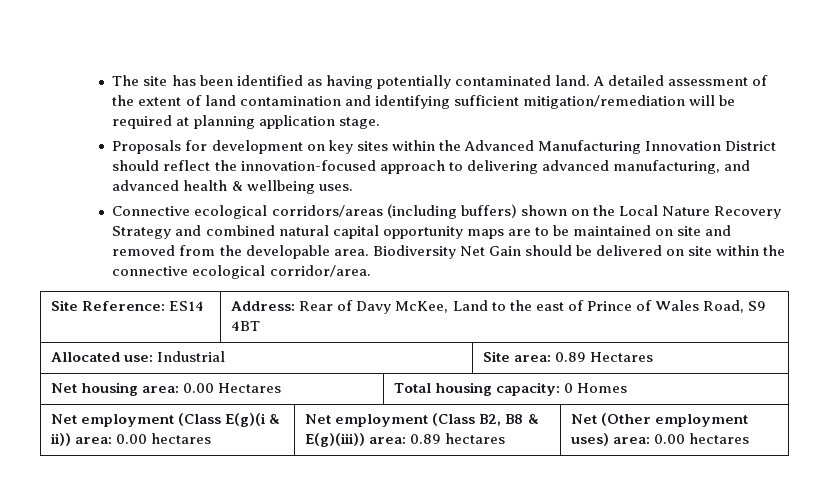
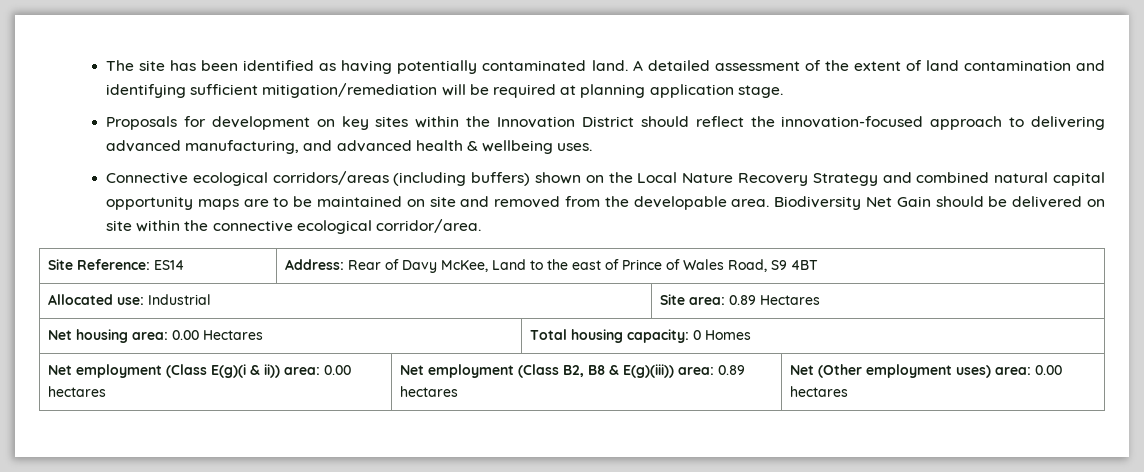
- Proposals for development on key sites within the Advanced Manufacturing Innovation District should reflect the innovation-focused approach to delivering advanced manufacturing, and advanced health & wellbeing uses.
+ Proposals for development on key sites within the Innovation District should reflect the innovation-focused approach to delivering advanced manufacturing, and advanced health & wellbeing uses.

